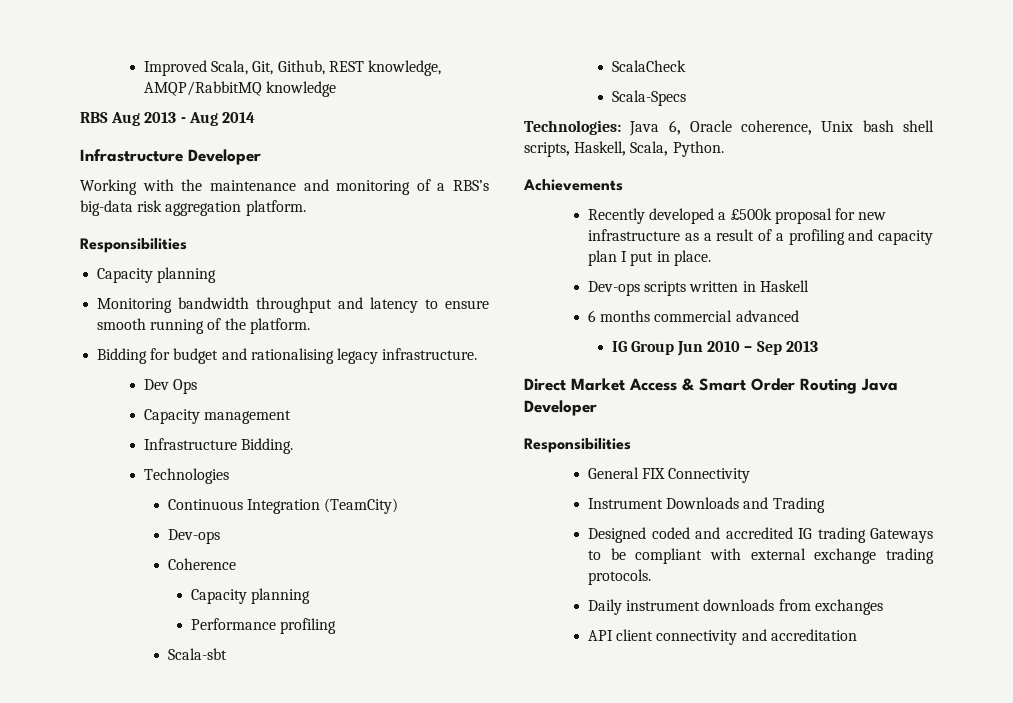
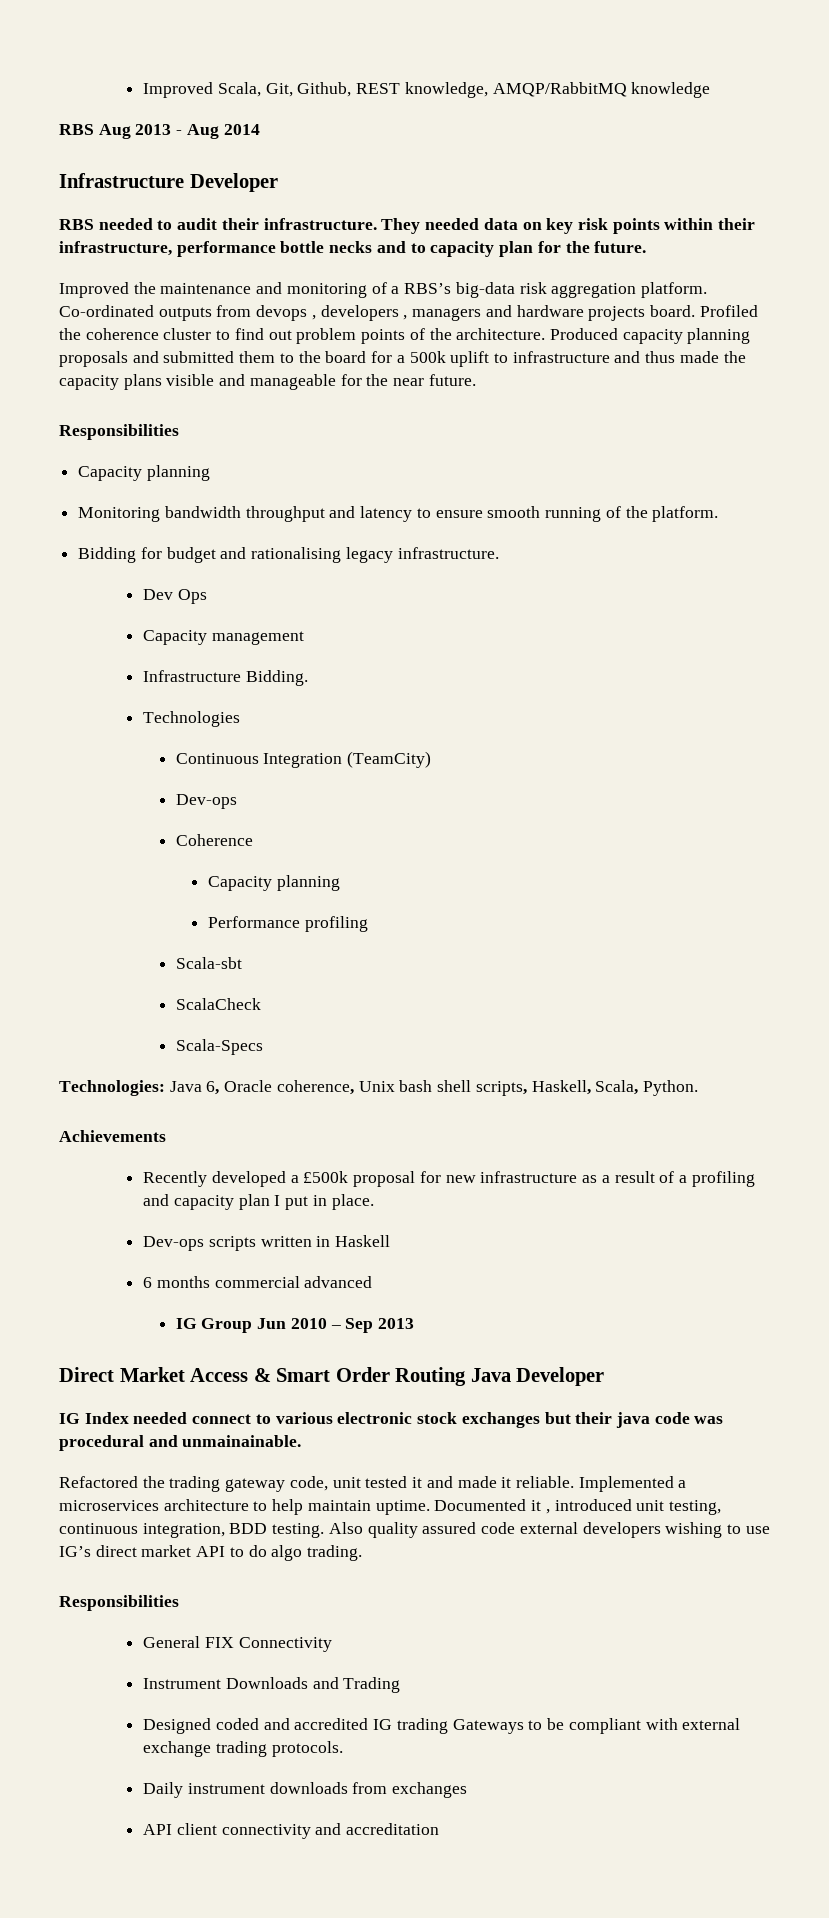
- Working with the maintenance and monitoring of a RBS’s big-data risk aggregation platform.
+ RBS needed to audit their infrastructure. They needed data on key risk points within their infrastructure, performance bottle necks and to capacity plan for the future.
+ Improved the maintenance and monitoring of a RBS’s big-data risk aggregation platform. Co-ordinated outputs from devops , developers , managers and hardware projects board. Profiled the coherence cluster to find out problem points of the architecture. Produced capacity planning proposals and submitted them to the board for a 500k uplift to infrastructure and thus made the capacity plans visible and manageable for the near future.
+ IG Index needed connect to various electronic stock exchanges but their java code was procedural and unmainainable.
+ Refactored the trading gateway code, unit tested it and made it reliable. Implemented a microservices architecture to help maintain uptime. Documented it , introduced unit testing, continuous integration, BDD testing. Also quality assured code external developers wishing to use IG’s direct market API to do algo trading.

